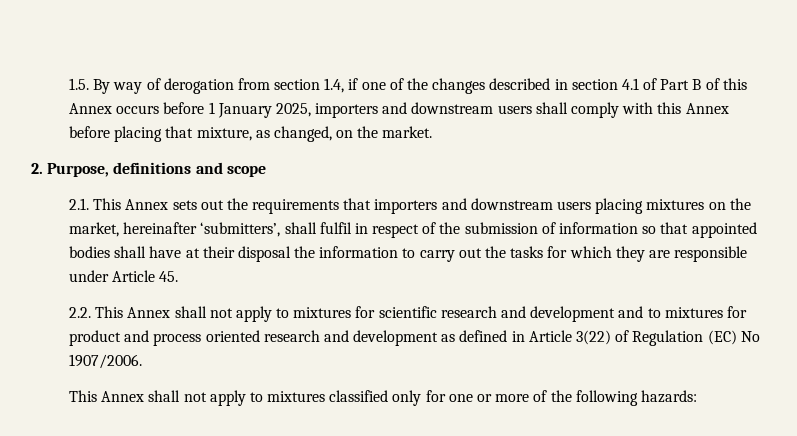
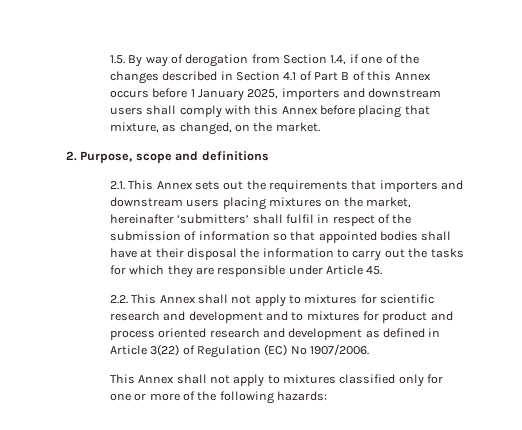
- 1.5. By way of derogation from section 1.4, if one of the changes described in section 4.1 of Part B of this Annex occurs before 1 January 2025, importers and downstream users shall comply with this Annex before placing that mixture, as changed, on the market.
+ 1.5. By way of derogation from Section 1.4, if one of the changes described in Section 4.1 of Part B of this Annex occurs before 1 January 2025, importers and downstream users shall comply with this Annex before placing that mixture, as changed, on the market.
- 2. Purpose, definitions and scope
+ 2. Purpose, scope and definitions
- 2.1. This Annex sets out the requirements that importers and downstream users placing mixtures on the market, hereinafter ‘submitters’, shall fulfil in respect of the submission of information so that appointed bodies shall have at their disposal the information to carry out the tasks for which they are responsible under Article 45.
+ 2.1. This Annex sets out the requirements that importers and downstream users placing mixtures on the market, hereinafter ‘submitters’ shall fulfil in respect of the submission of information so that appointed bodies shall have at their disposal the information to carry out the tasks for which they are responsible under Article 45.

